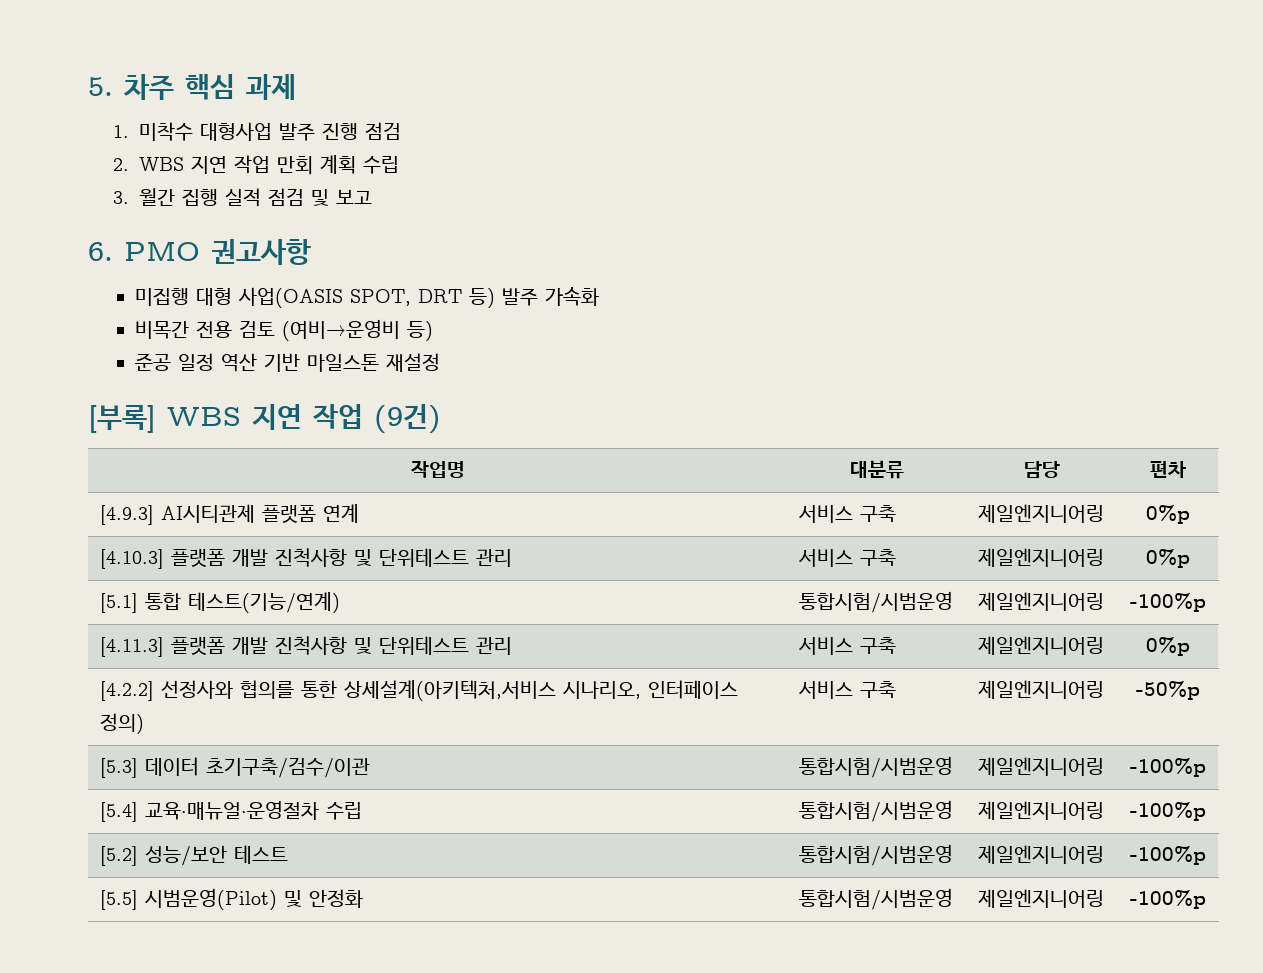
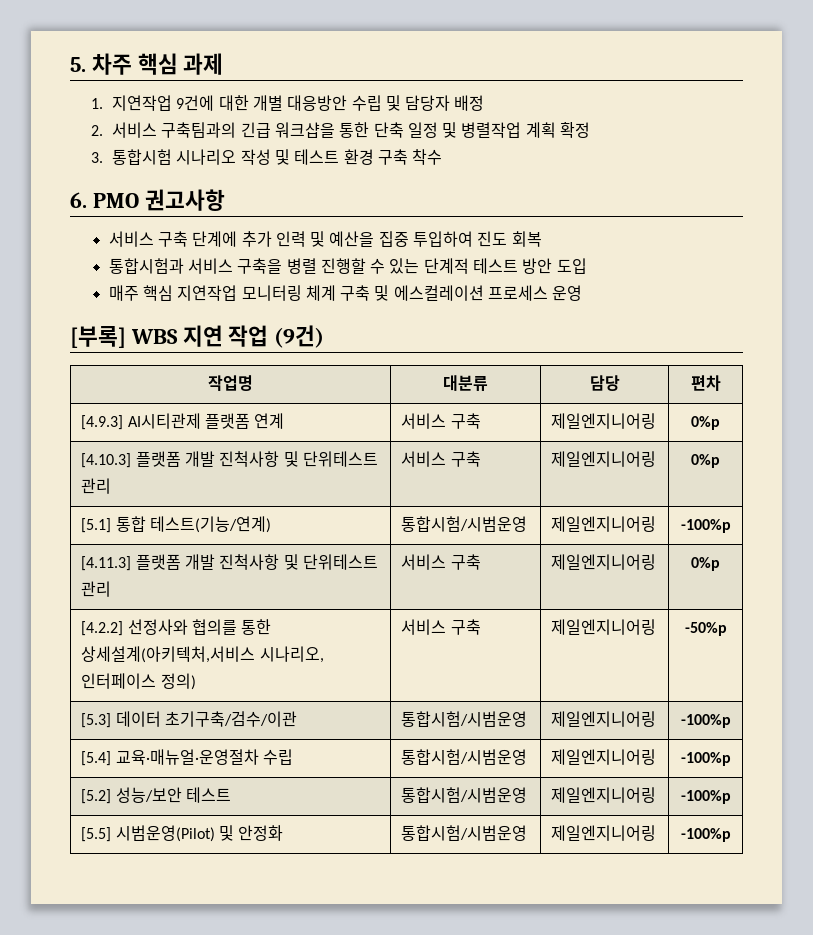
- 1. 미착수 대형사업 발주 진행 점검
- 2. WBS 지연 작업 만회 계획 수립
- 3. 월간 집행 실적 점검 및 보고
+ 1. 지연작업 9건에 대한 개별 대응방안 수립 및 담당자 배정
+ 2. 서비스 구축팀과의 긴급 워크샵을 통한 단축 일정 및 병렬작업 계획 확정
+ 3. 통합시험 시나리오 작성 및 테스트 환경 구축 착수
  6. PMO 권고사항
- 미집행 대형 사업(OASIS SPOT, DRT 등) 발주 가속화
- 비목간 전용 검토 (여비→운영비 등)
- 준공 일정 역산 기반 마일스톤 재설정
+ 서비스 구축 단계에 추가 인력 및 예산을 집중 투입하여 진도 회복
+ 통합시험과 서비스 구축을 병렬 진행할 수 있는 단계적 테스트 방안 도입
+ 매주 핵심 지연작업 모니터링 체계 구축 및 에스컬레이션 프로세스 운영

